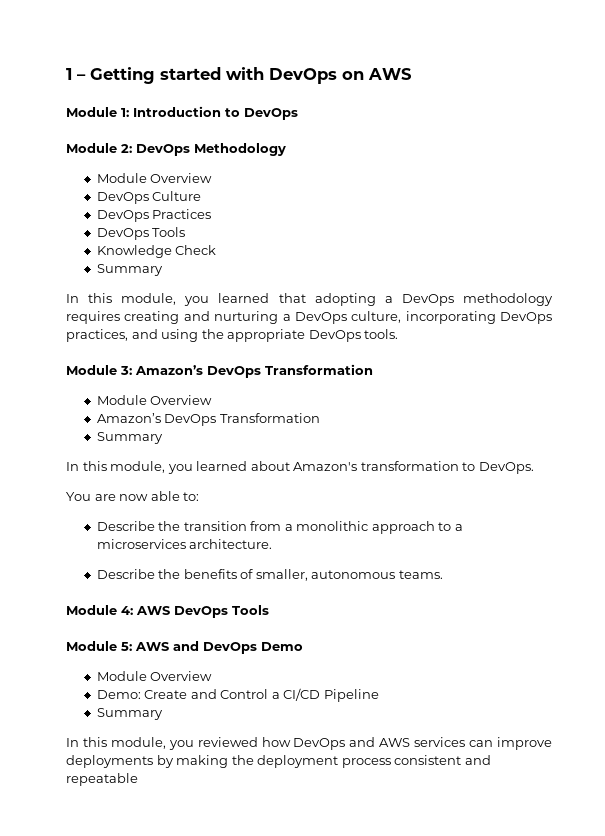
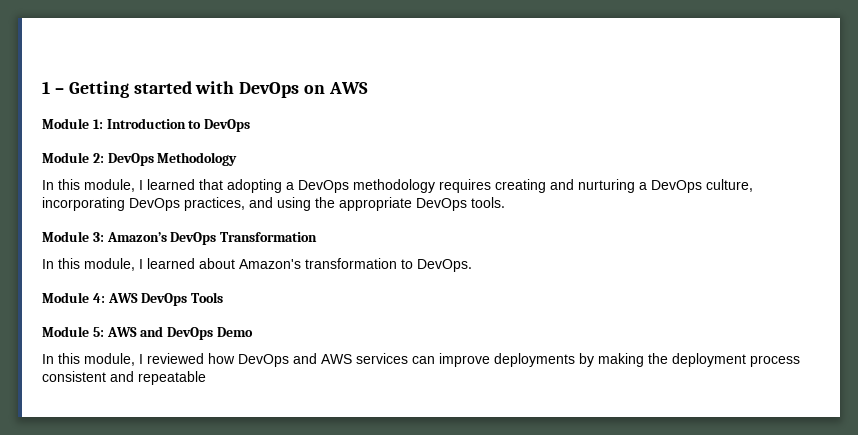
  Module 2: DevOps Methodology
- Module Overview
- DevOps Culture
- DevOps Practices
- DevOps Tools
- Knowledge Check
- Summary
- In this module, you learned that adopting a DevOps methodology requires creating and nurturing a DevOps culture, incorporating DevOps practices, and using the appropriate DevOps tools.
+ In this module, I learned that adopting a DevOps methodology requires creating and nurturing a DevOps culture, incorporating DevOps practices, and using the appropriate DevOps tools.
  Module 3: Amazon’s DevOps Transformation
- Module Overview
- Amazon’s DevOps Transformation
- Summary
- In this module, you learned about Amazon's transformation to DevOps.
+ In this module, I learned about Amazon's transformation to DevOps.
- You are now able to:
- Describe the transition from a monolithic approach to a microservices architecture.
- Describe the benefits of smaller, autonomous teams.
  Module 5: AWS and DevOps Demo
- Module Overview
- Demo: Create and Control a CI/CD Pipeline
- Summary
- In this module, you reviewed how DevOps and AWS services can improve deployments by making the deployment process consistent and repeatable
+ In this module, I reviewed how DevOps and AWS services can improve deployments by making the deployment process consistent and repeatable

